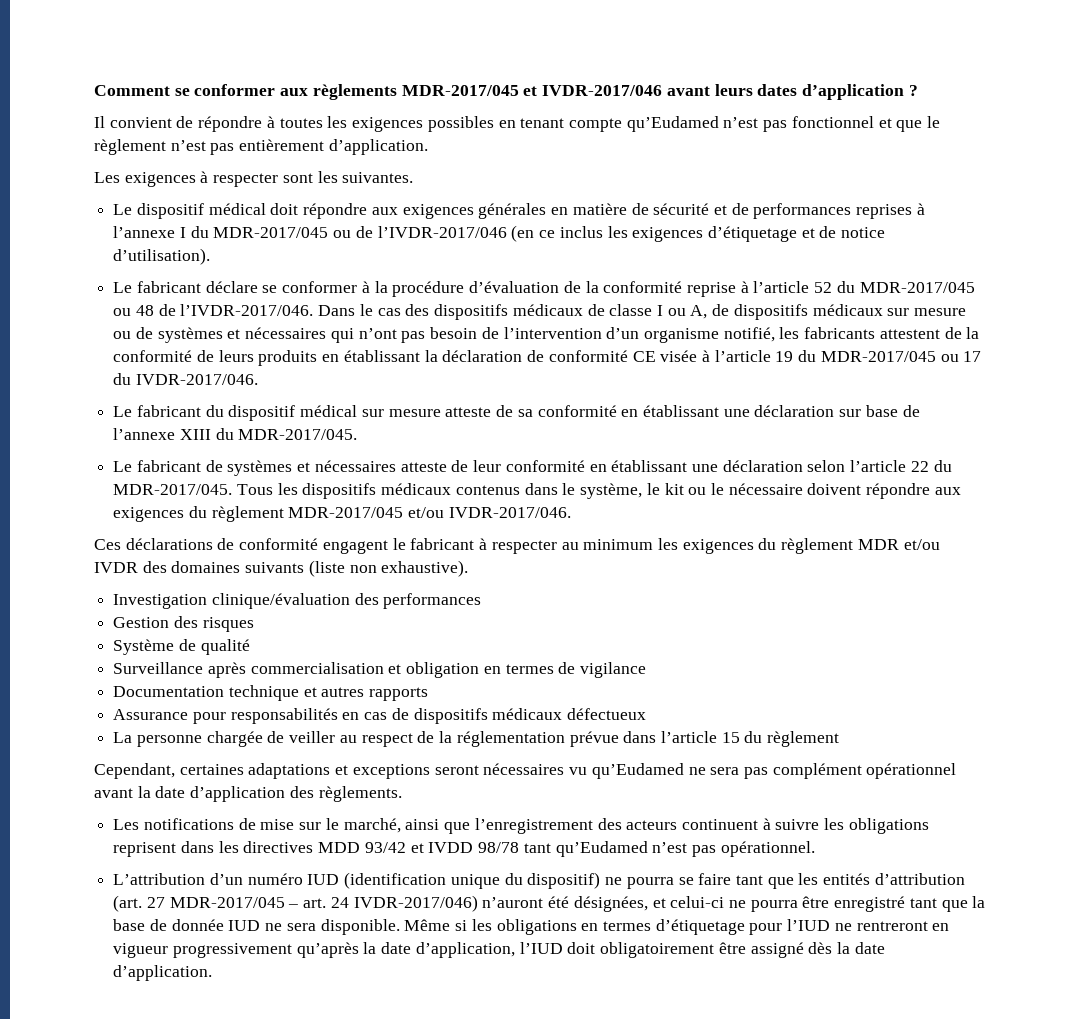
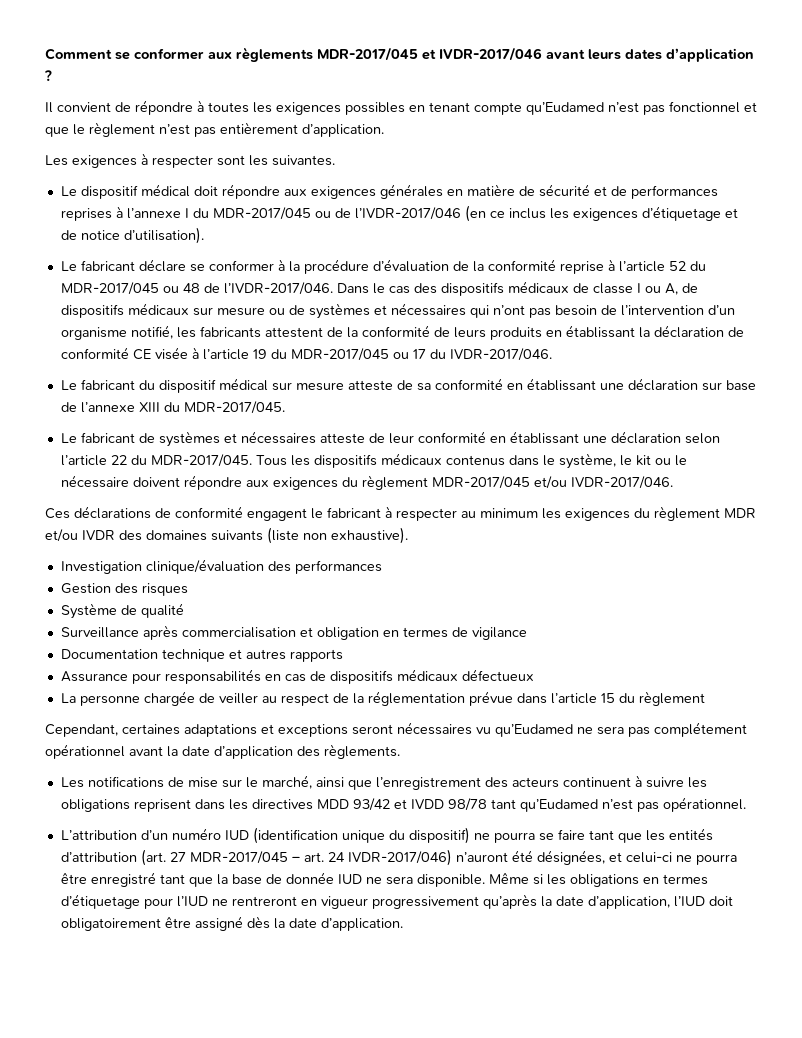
- Cependant, certaines adaptations et exceptions seront nécessaires vu qu’Eudamed ne sera pas complément opérationnel avant la date d’application des règlements.
+ Cependant, certaines adaptations et exceptions seront nécessaires vu qu’Eudamed ne sera pas complétement opérationnel avant la date d’application des règlements.

